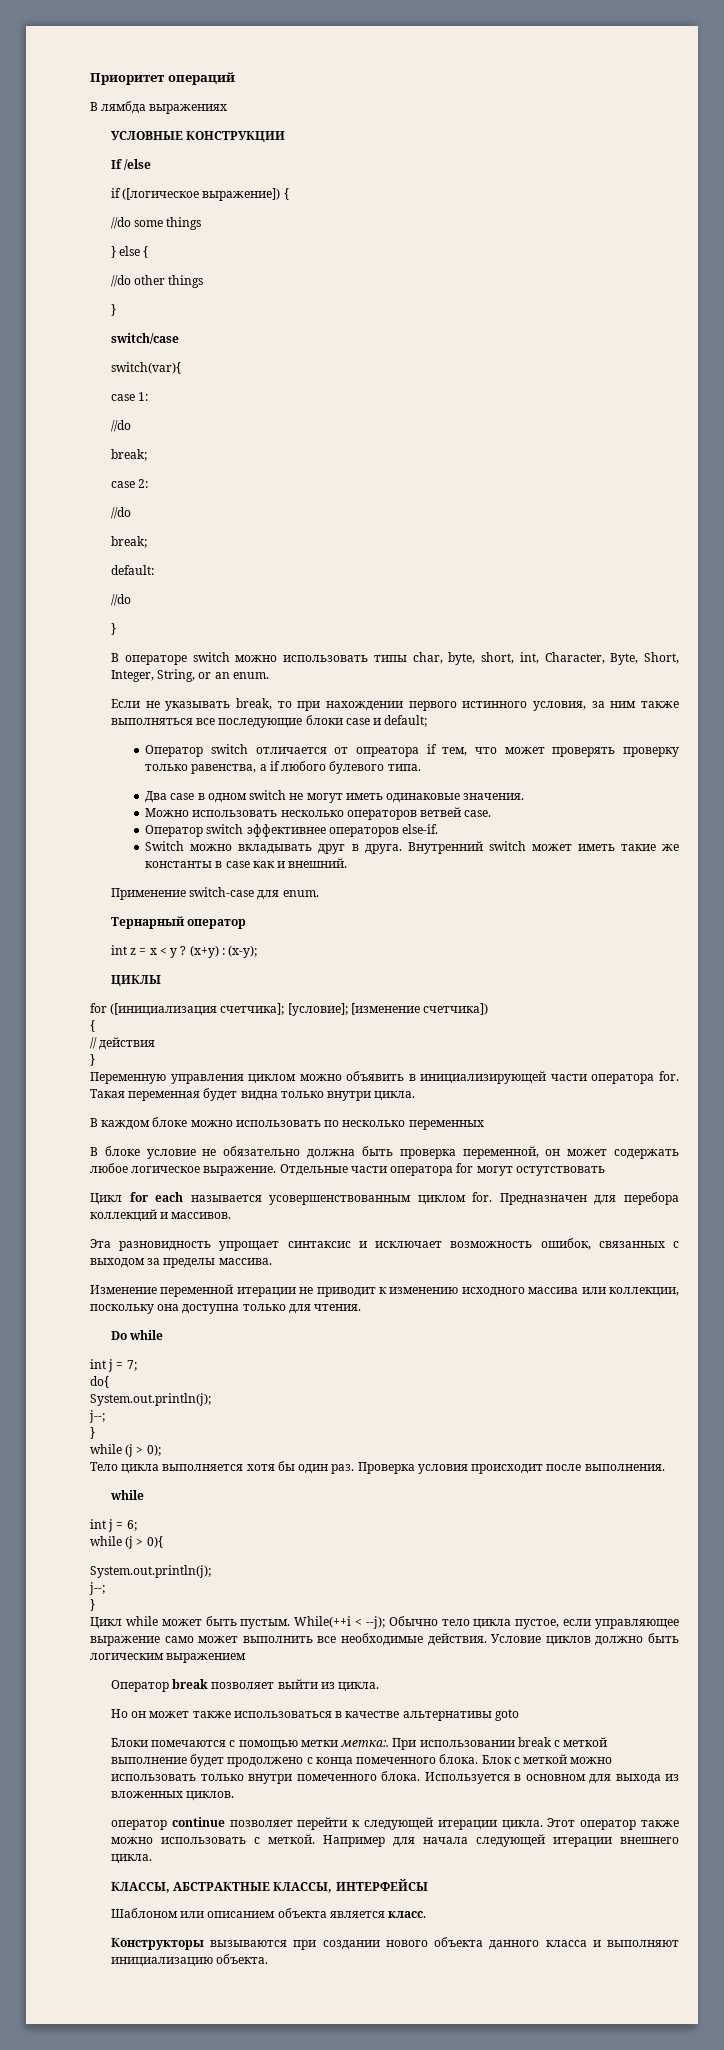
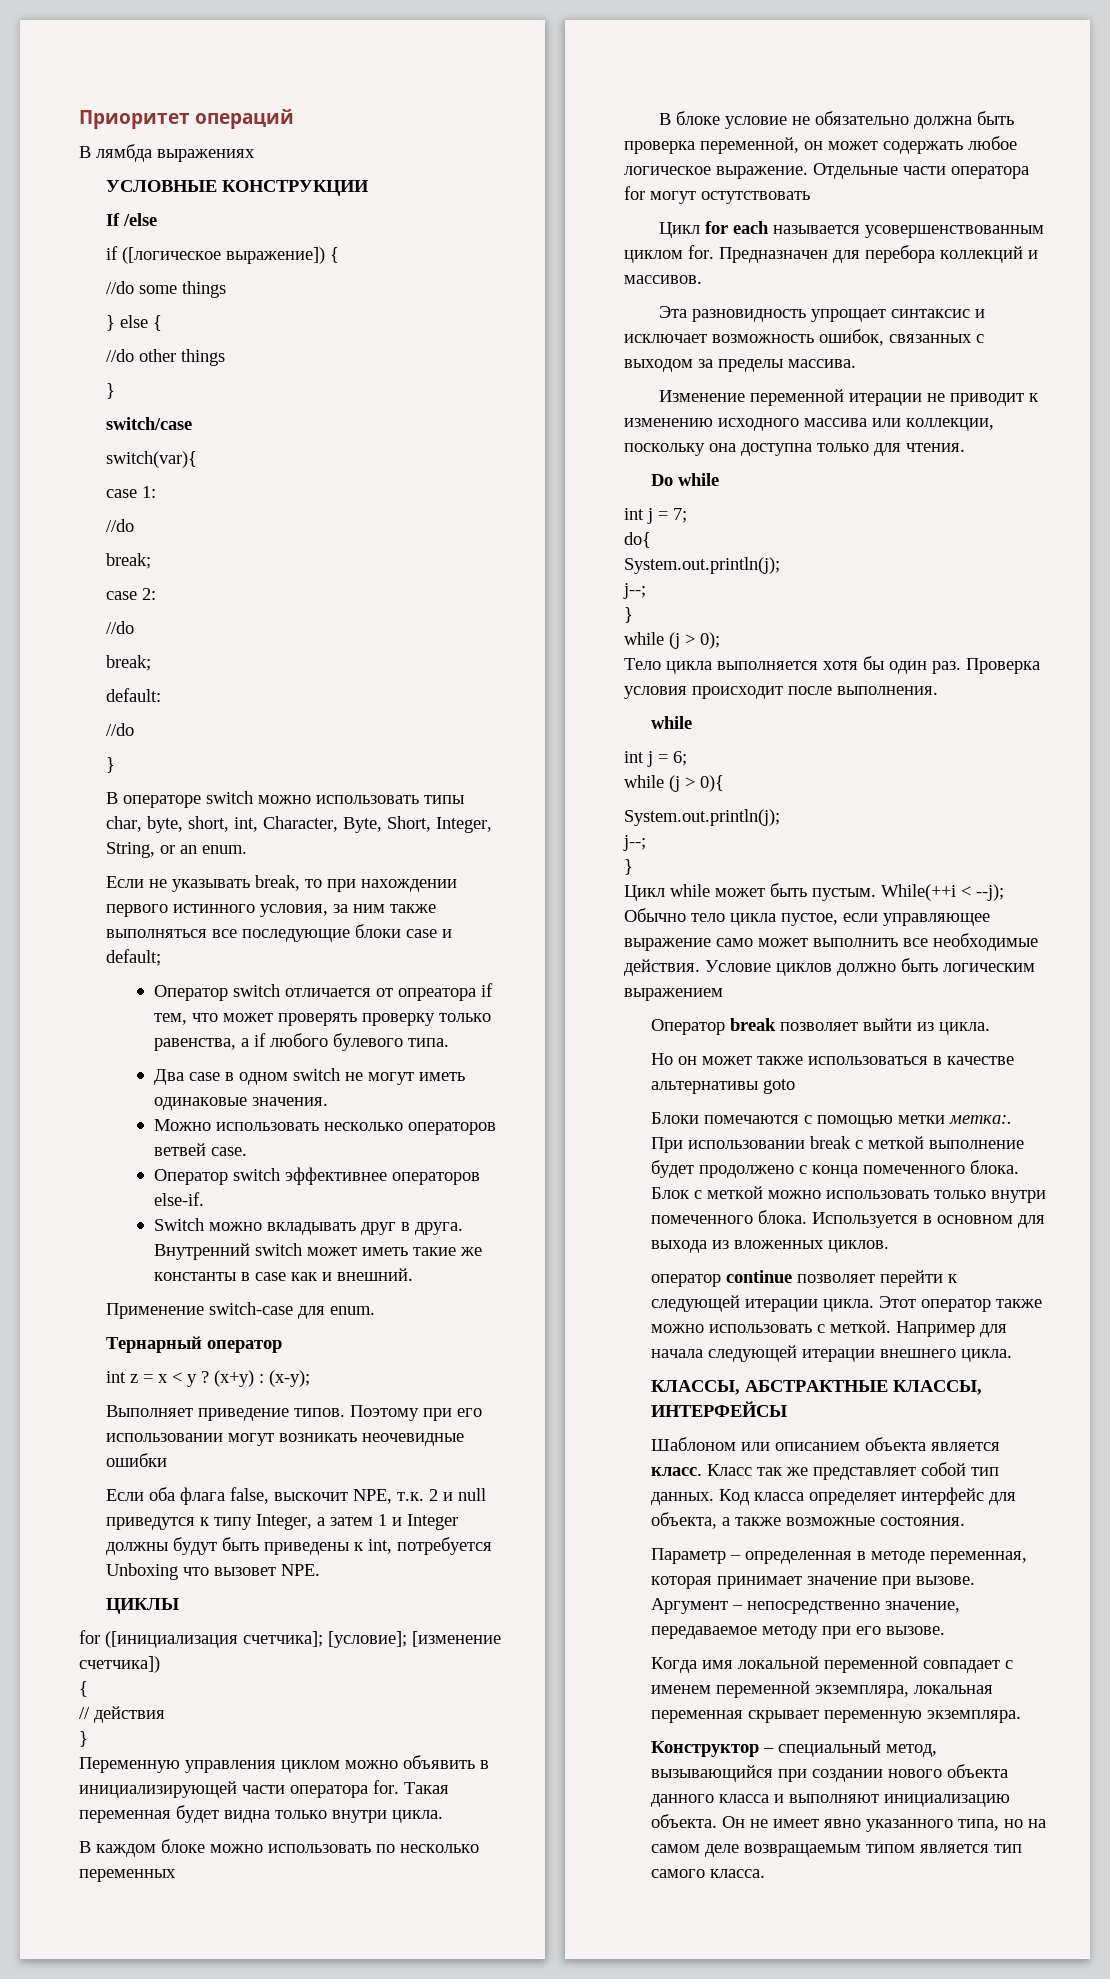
+ Выполняет приведение типов. Поэтому при его использовании могут возникать неочевидные ошибки
+ Если оба флага false, выскочит NPE, т.к. 2 и null приведутся к типу Integer, а затем 1 и Integer должны будут быть приведены к int, потребуется Unboxing что вызовет NPE.
- Шаблоном или описанием объекта является класс.
- Конструкторы вызываются при создании нового объекта данного класса и выполняют инициализацию объекта.
+ Шаблоном или описанием объекта является класс. Класс так же представляет собой тип данных. Код класса определяет интерфейс для объекта, а также возможные состояния.
+ Параметр – определенная в методе переменная, которая принимает значение при вызове. Аргумент – непосредственно значение, передаваемое методу при его вызове.
+ Когда имя локальной переменной совпадает с именем переменной экземпляра, локальная переменная скрывает переменную экземпляра.
+ Конструктор – специальный метод, вызывающийся при создании нового объекта данного класса и выполняют инициализацию объекта.
+ Он не имеет явно указанного типа, но на самом деле возвращаемым типом является тип самого класса.

